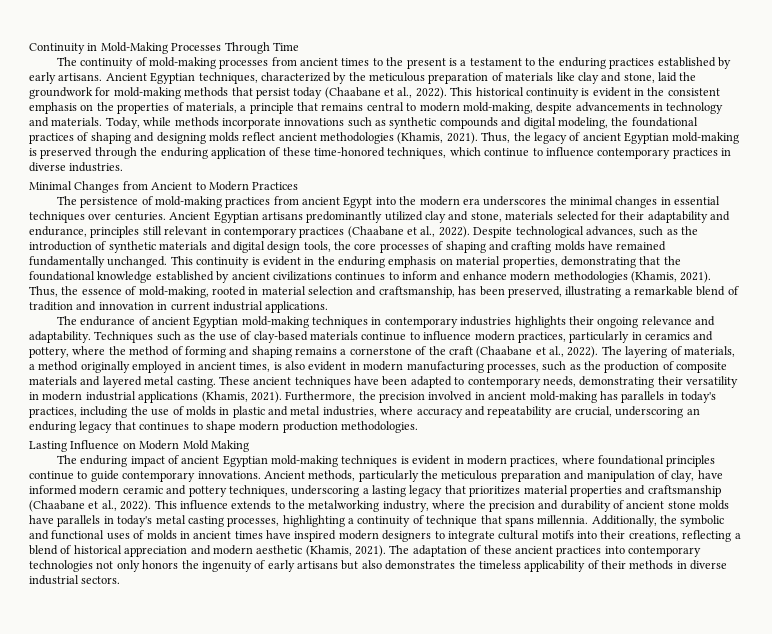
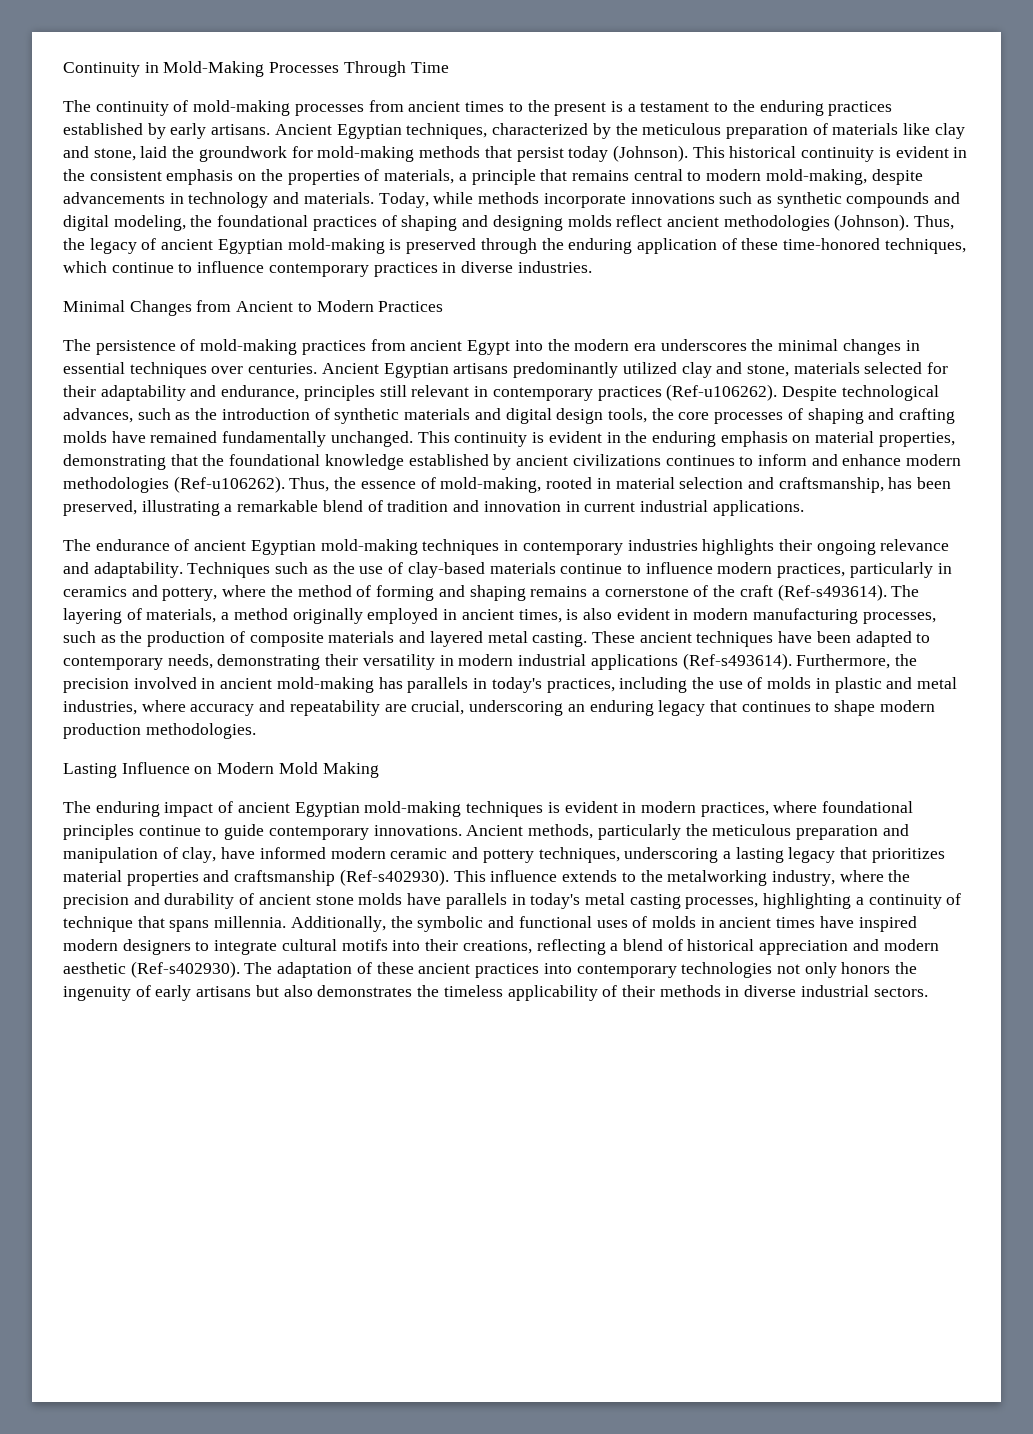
- Ancient Egyptian techniques, characterized by the meticulous preparation of materials like clay and stone, laid the groundwork for mold-making methods that persist today (Chaabane et al., 2022).
+ Ancient Egyptian techniques, characterized by the meticulous preparation of materials like clay and stone, laid the groundwork for mold-making methods that persist today (Johnson).
- Today, while methods incorporate innovations such as synthetic compounds and digital modeling, the foundational practices of shaping and designing molds reflect ancient methodologies (Khamis, 2021).
+ Today, while methods incorporate innovations such as synthetic compounds and digital modeling, the foundational practices of shaping and designing molds reflect ancient methodologies (Johnson).
- Ancient Egyptian artisans predominantly utilized clay and stone, materials selected for their adaptability and endurance, principles still relevant in contemporary practices (Chaabane et al., 2022).
+ Ancient Egyptian artisans predominantly utilized clay and stone, materials selected for their adaptability and endurance, principles still relevant in contemporary practices (Ref-u106262).
- This continuity is evident in the enduring emphasis on material properties, demonstrating that the foundational knowledge established by ancient civilizations continues to inform and enhance modern methodologies (Khamis, 2021).
+ This continuity is evident in the enduring emphasis on material properties, demonstrating that the foundational knowledge established by ancient civilizations continues to inform and enhance modern methodologies (Ref-u106262).
- Techniques such as the use of clay-based materials continue to influence modern practices, particularly in ceramics and pottery, where the method of forming and shaping remains a cornerstone of the craft (Chaabane et al., 2022).
+ Techniques such as the use of clay-based materials continue to influence modern practices, particularly in ceramics and pottery, where the method of forming and shaping remains a cornerstone of the craft (Ref-s493614).
- These ancient techniques have been adapted to contemporary needs, demonstrating their versatility in modern industrial applications (Khamis, 2021).
+ These ancient techniques have been adapted to contemporary needs, demonstrating their versatility in modern industrial applications (Ref-s493614).
- Ancient methods, particularly the meticulous preparation and manipulation of clay, have informed modern ceramic and pottery techniques, underscoring a lasting legacy that prioritizes material properties and craftsmanship (Chaabane et al., 2022).
+ Ancient methods, particularly the meticulous preparation and manipulation of clay, have informed modern ceramic and pottery techniques, underscoring a lasting legacy that prioritizes material properties and craftsmanship (Ref-s402930).
- Additionally, the symbolic and functional uses of molds in ancient times have inspired modern designers to integrate cultural motifs into their creations, reflecting a blend of historical appreciation and modern aesthetic (Khamis, 2021).
+ Additionally, the symbolic and functional uses of molds in ancient times have inspired modern designers to integrate cultural motifs into their creations, reflecting a blend of historical appreciation and modern aesthetic (Ref-s402930).

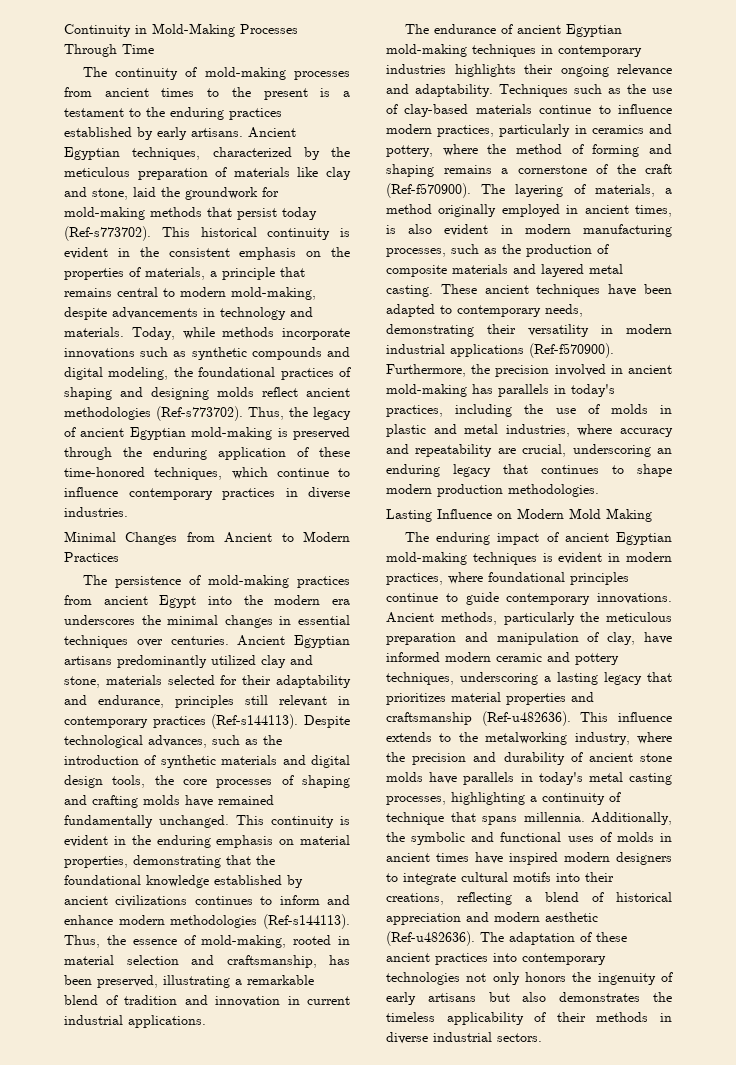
- Ancient Egyptian techniques, characterized by the meticulous preparation of materials like clay and stone, laid the groundwork for mold-making methods that persist today (Johnson).
+ Ancient Egyptian techniques, characterized by the meticulous preparation of materials like clay and stone, laid the groundwork for mold-making methods that persist today (Ref-s773702).
- Today, while methods incorporate innovations such as synthetic compounds and digital modeling, the foundational practices of shaping and designing molds reflect ancient methodologies (Johnson).
+ Today, while methods incorporate innovations such as synthetic compounds and digital modeling, the foundational practices of shaping and designing molds reflect ancient methodologies (Ref-s773702).
- Ancient Egyptian artisans predominantly utilized clay and stone, materials selected for their adaptability and endurance, principles still relevant in contemporary practices (Ref-u106262).
+ Ancient Egyptian artisans predominantly utilized clay and stone, materials selected for their adaptability and endurance, principles still relevant in contemporary practices (Ref-s144113).
- This continuity is evident in the enduring emphasis on material properties, demonstrating that the foundational knowledge established by ancient civilizations continues to inform and enhance modern methodologies (Ref-u106262).
+ This continuity is evident in the enduring emphasis on material properties, demonstrating that the foundational knowledge established by ancient civilizations continues to inform and enhance modern methodologies (Ref-s144113).
- Techniques such as the use of clay-based materials continue to influence modern practices, particularly in ceramics and pottery, where the method of forming and shaping remains a cornerstone of the craft (Ref-s493614).
+ Techniques such as the use of clay-based materials continue to influence modern practices, particularly in ceramics and pottery, where the method of forming and shaping remains a cornerstone of the craft (Ref-f570900).
- These ancient techniques have been adapted to contemporary needs, demonstrating their versatility in modern industrial applications (Ref-s493614).
+ These ancient techniques have been adapted to contemporary needs, demonstrating their versatility in modern industrial applications (Ref-f570900).
- Ancient methods, particularly the meticulous preparation and manipulation of clay, have informed modern ceramic and pottery techniques, underscoring a lasting legacy that prioritizes material properties and craftsmanship (Ref-s402930).
+ Ancient methods, particularly the meticulous preparation and manipulation of clay, have informed modern ceramic and pottery techniques, underscoring a lasting legacy that prioritizes material properties and craftsmanship (Ref-u482636).
- Additionally, the symbolic and functional uses of molds in ancient times have inspired modern designers to integrate cultural motifs into their creations, reflecting a blend of historical appreciation and modern aesthetic (Ref-s402930).
+ Additionally, the symbolic and functional uses of molds in ancient times have inspired modern designers to integrate cultural motifs into their creations, reflecting a blend of historical appreciation and modern aesthetic (Ref-u482636).

